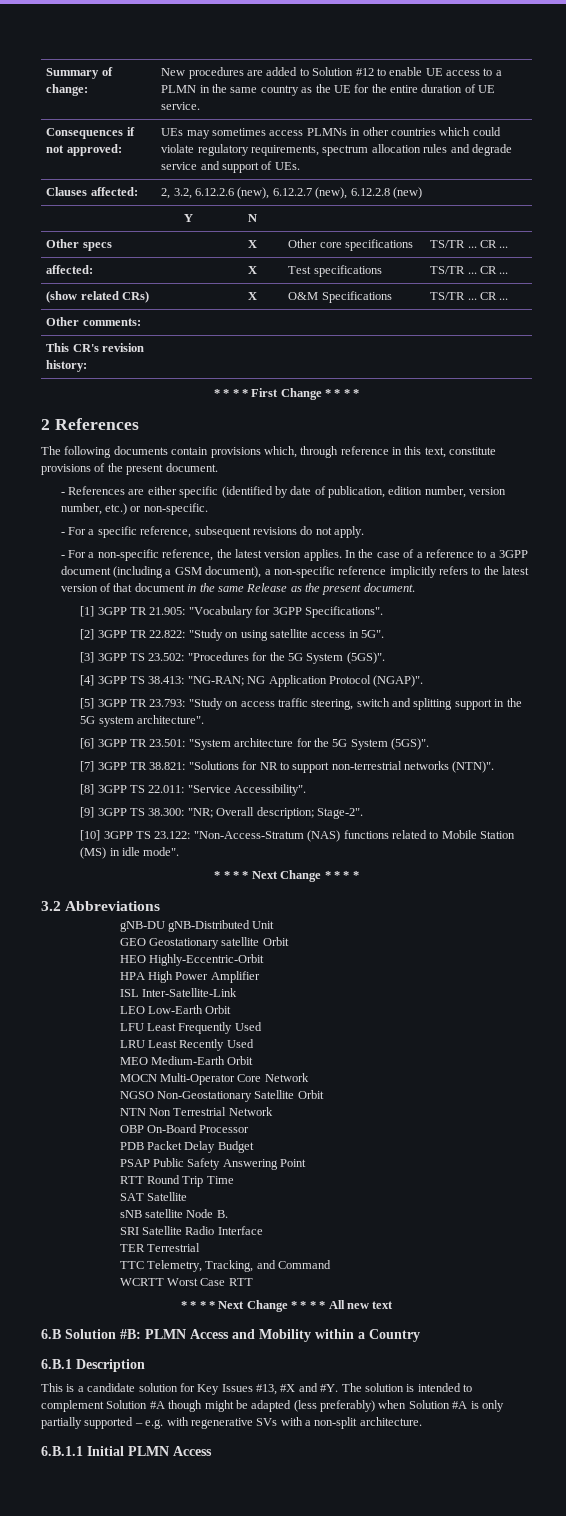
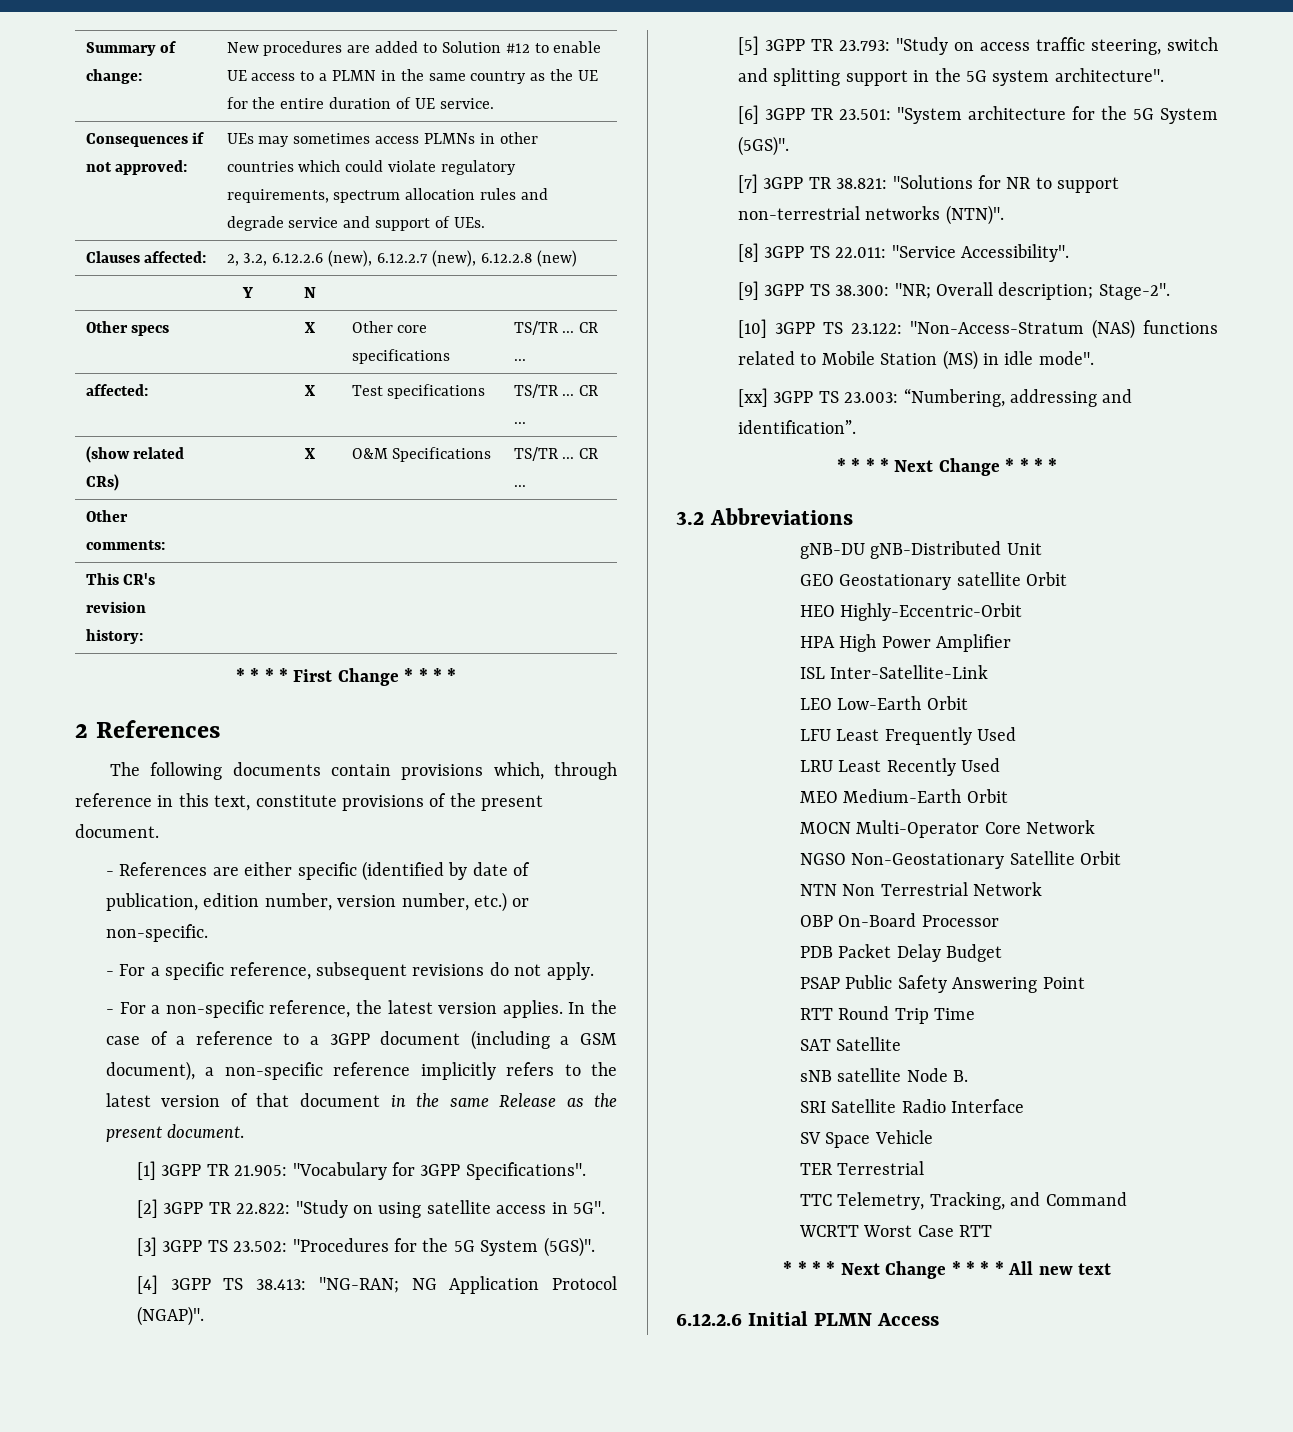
+ [xx] 3GPP TS 23.003: “Numbering, addressing and identification”.
+ SV Space Vehicle
- 6.B Solution #B: PLMN Access and Mobility within a Country
- 6.B.1 Description
- This is a candidate solution for Key Issues #13, #X and #Y. The solution is intended to complement Solution #A though might be adapted (less preferably) when Solution #A is only partially supported – e.g. with regenerative SVs with a non-split architecture.
- 6.B.1.1 Initial PLMN Access
+ 6.12.2.6 Initial PLMN Access

